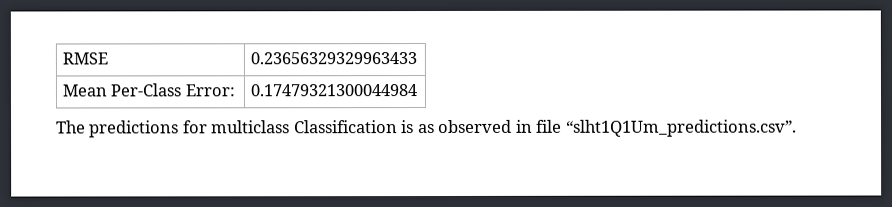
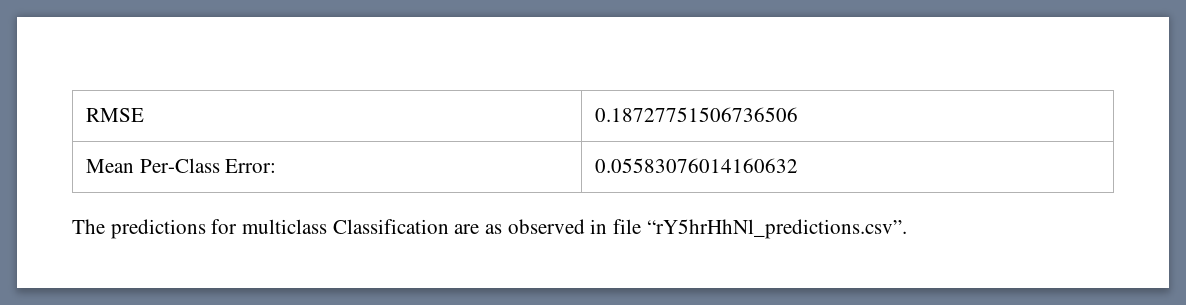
- RMSE | 0.23656329329963433
+ RMSE | 0.18727751506736506
- Mean Per-Class Error: | 0.17479321300044984
+ Mean Per-Class Error: | 0.05583076014160632
- The predictions for multiclass Classification is as observed in file “slht1Q1Um_predictions.csv”.
+ The predictions for multiclass Classification are as observed in file “rY5hrHhNl_predictions.csv”.

